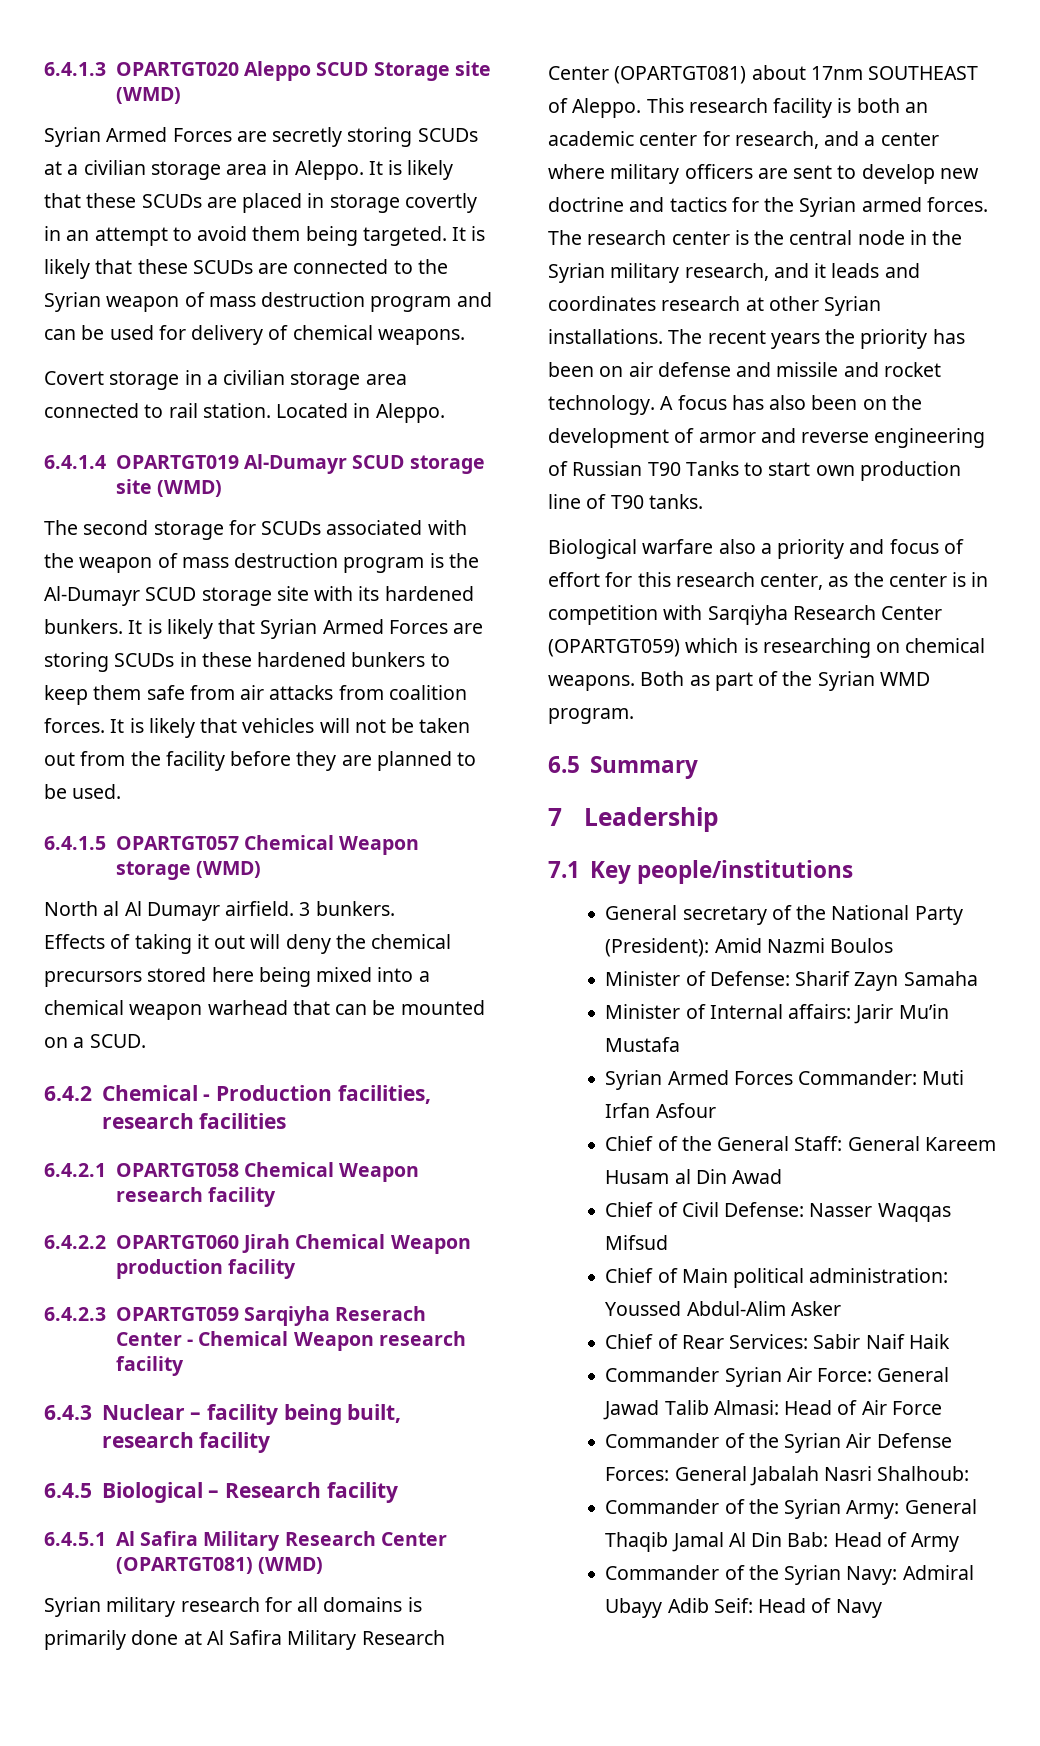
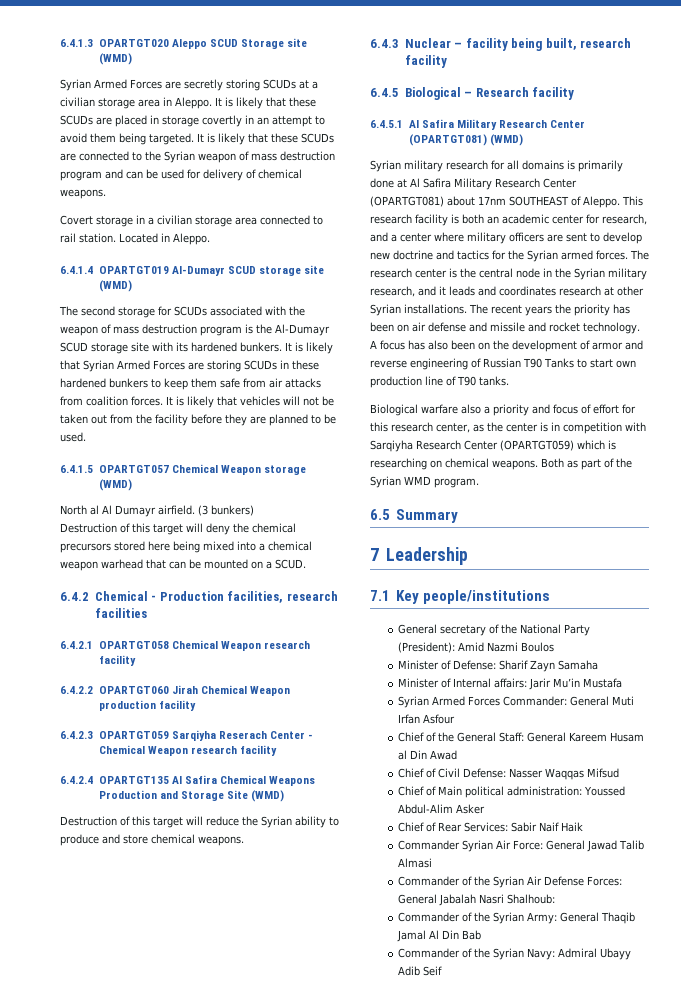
- 3 bunkers.
- Effects of taking it out will deny the chemical precursors stored here being mixed into a chemical weapon warhead that can be mounted on a SCUD.
+ (3 bunkers)
+ Destruction of this target will deny the chemical precursors stored here being mixed into a chemical weapon warhead that can be mounted on a SCUD.
+ 6.4.2.4 OPARTGT135 Al Safira Chemical Weapons Production and Storage Site (WMD)
+ Destruction of this target will reduce the Syrian ability to produce and store chemical weapons.
- Syrian Armed Forces Commander: Muti Irfan Asfour
+ Syrian Armed Forces Commander: General Muti Irfan Asfour
- Commander Syrian Air Force: General Jawad Talib Almasi: Head of Air Force
+ Commander Syrian Air Force: General Jawad Talib Almasi
- Commander of the Syrian Army: General Thaqib Jamal Al Din Bab: Head of Army
+ Commander of the Syrian Army: General Thaqib Jamal Al Din Bab
- Commander of the Syrian Navy: Admiral Ubayy Adib Seif: Head of Navy
+ Commander of the Syrian Navy: Admiral Ubayy Adib Seif

